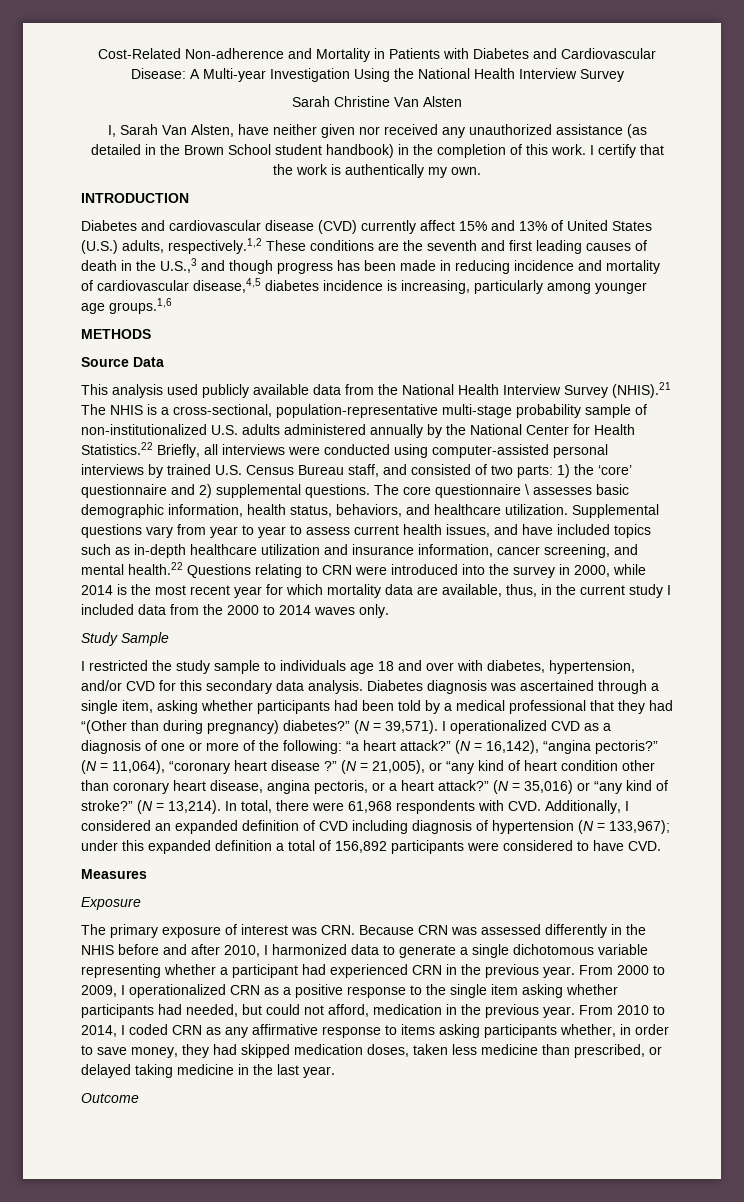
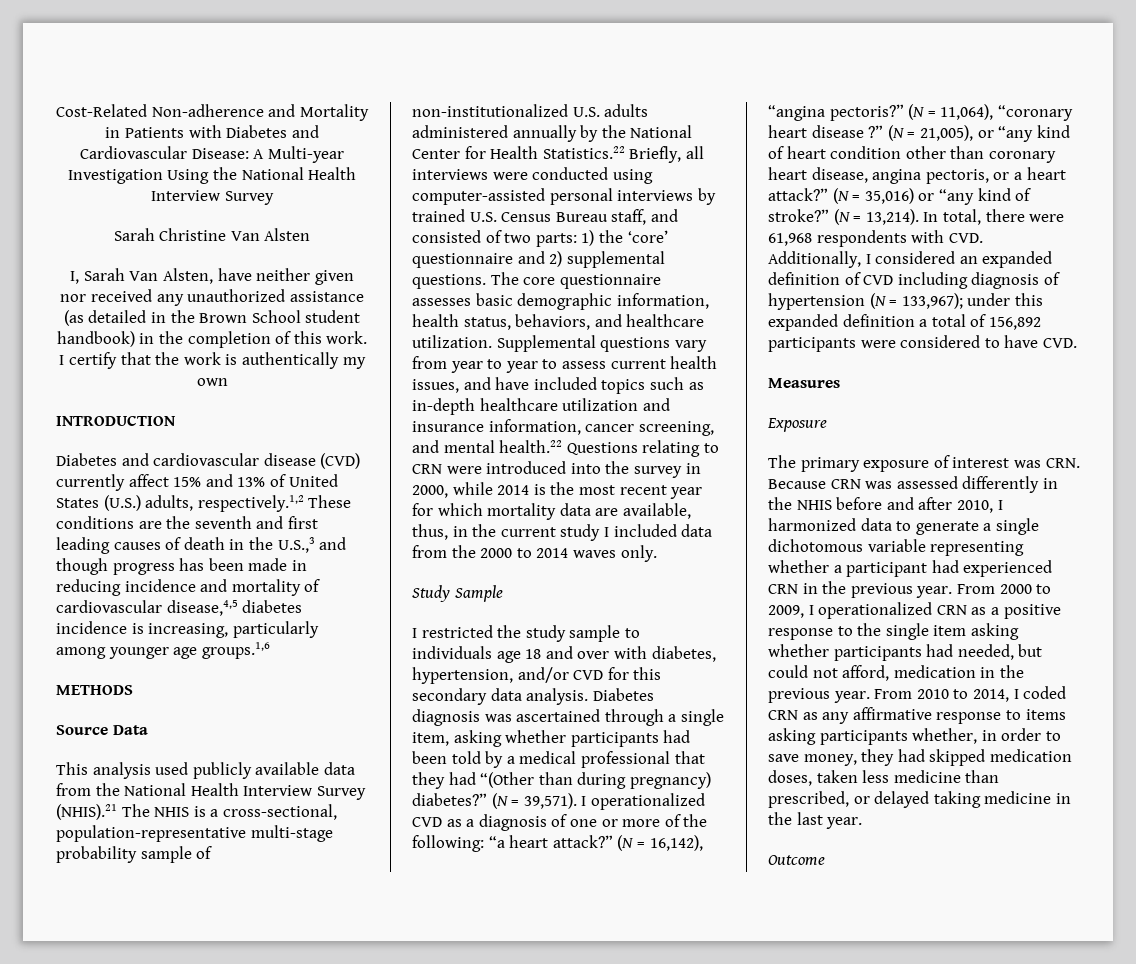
- I certify that the work is authentically my own.
+ I certify that the work is authentically my own
- The core questionnaire \ assesses basic demographic information, health status, behaviors, and healthcare utilization.
+ The core questionnaire assesses basic demographic information, health status, behaviors, and healthcare utilization.

